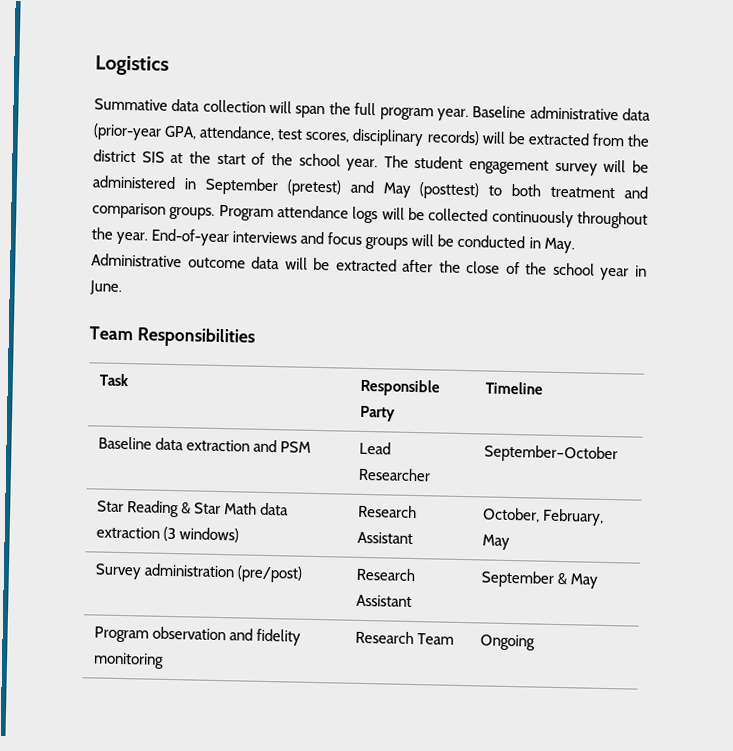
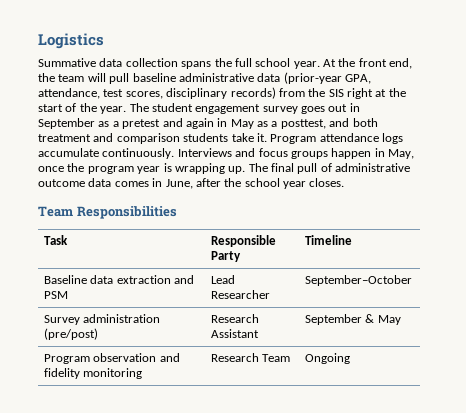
- Summative data collection will span the full program year. Baseline administrative data (prior-year GPA, attendance, test scores, disciplinary records) will be extracted from the district SIS at the start of the school year.
+ Summative data collection spans the full school year. At the front end, the team will pull baseline administrative data (prior-year GPA, attendance, test scores, disciplinary records) from the SIS right at the start of the year.
- The student engagement survey will be administered in September (pretest) and May (posttest) to both treatment and comparison groups. Program attendance logs will be collected continuously throughout the year. End-of-year interviews and focus groups will be conducted in May. Administrative outcome data will be extracted after the close of the school year in June.
+ The student engagement survey goes out in September as a pretest and again in May as a posttest, and both treatment and comparison students take it. Program attendance logs accumulate continuously. Interviews and focus groups happen in May, once the program year is wrapping up. The final pull of administrative outcome data comes in June, after the school year closes.
- Star Reading & Star Math data extraction (3 windows) | Research Assistant | October, February, May

